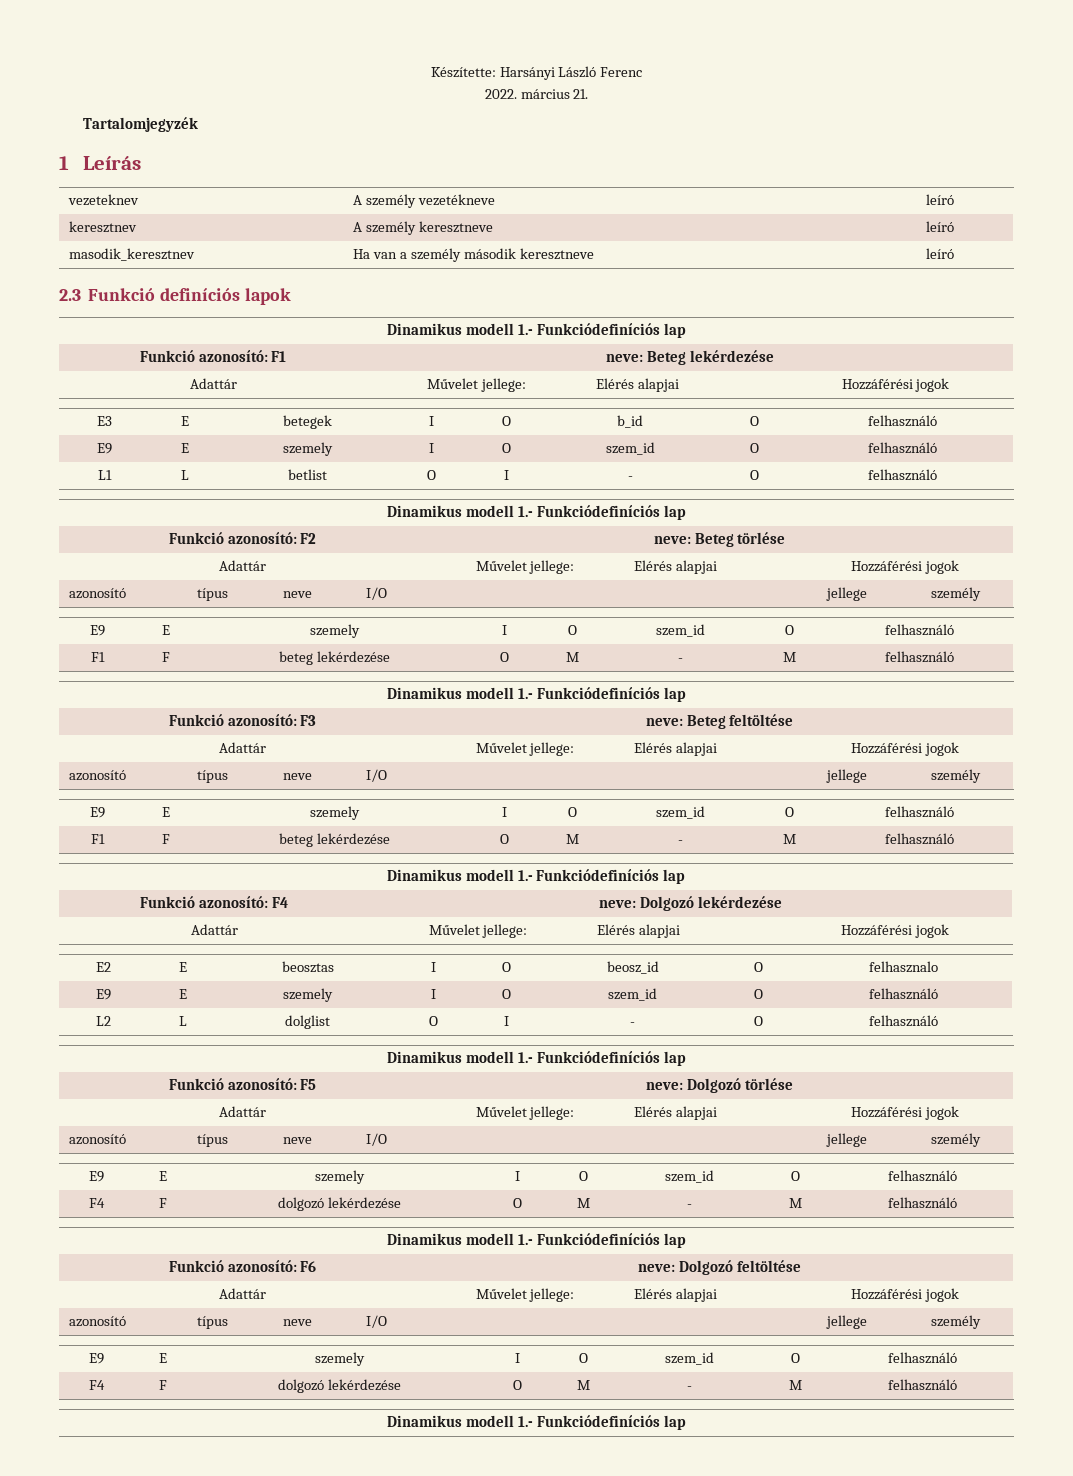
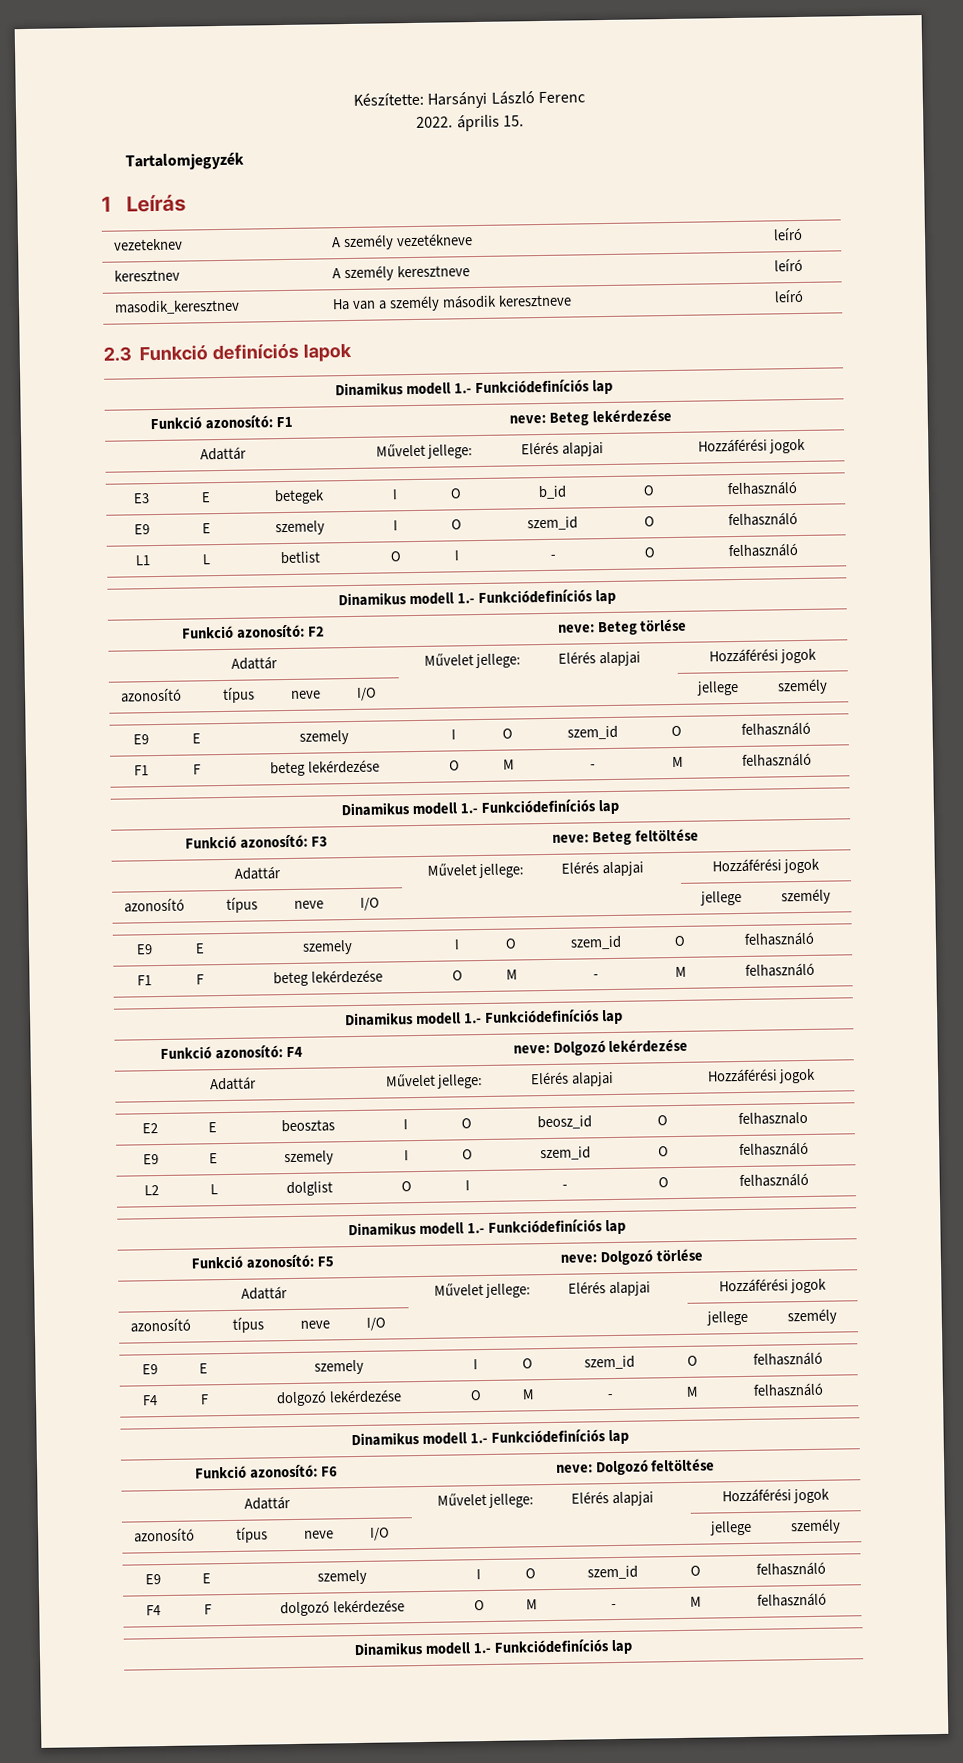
- 2022. március 21.
+ 2022. április 15.

